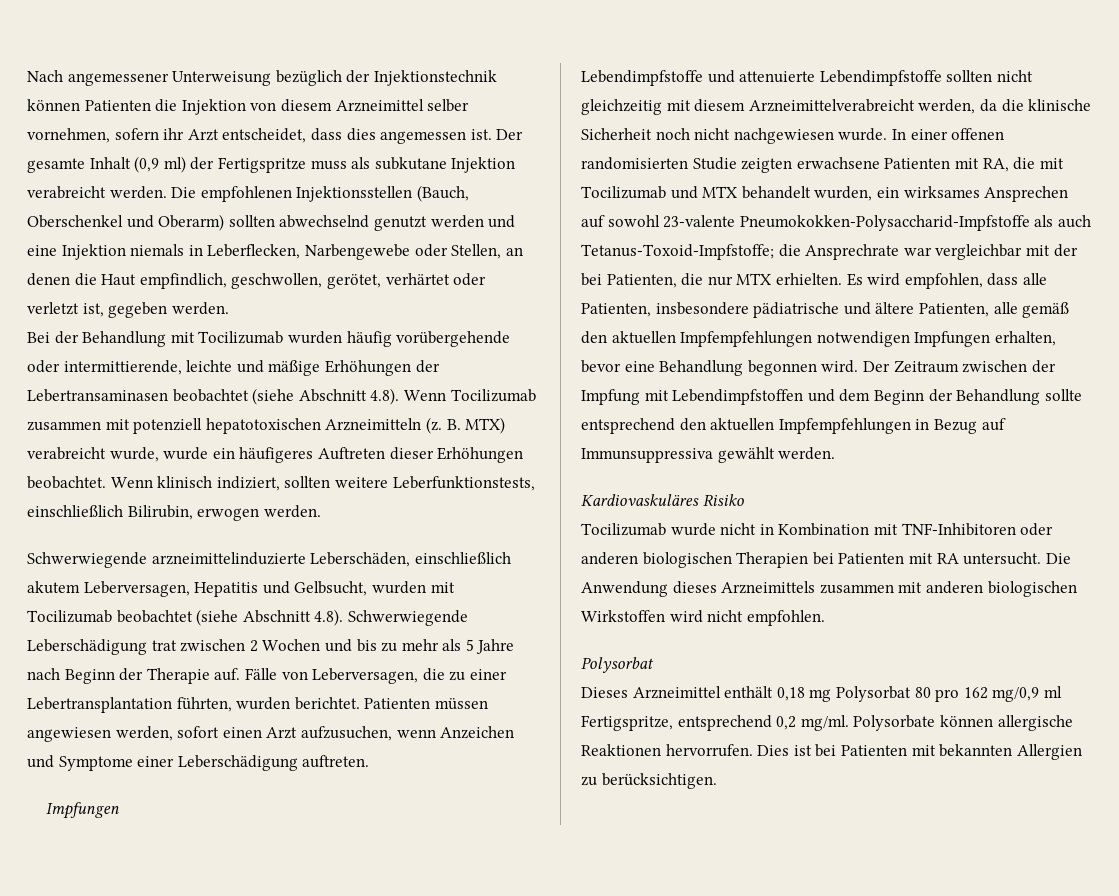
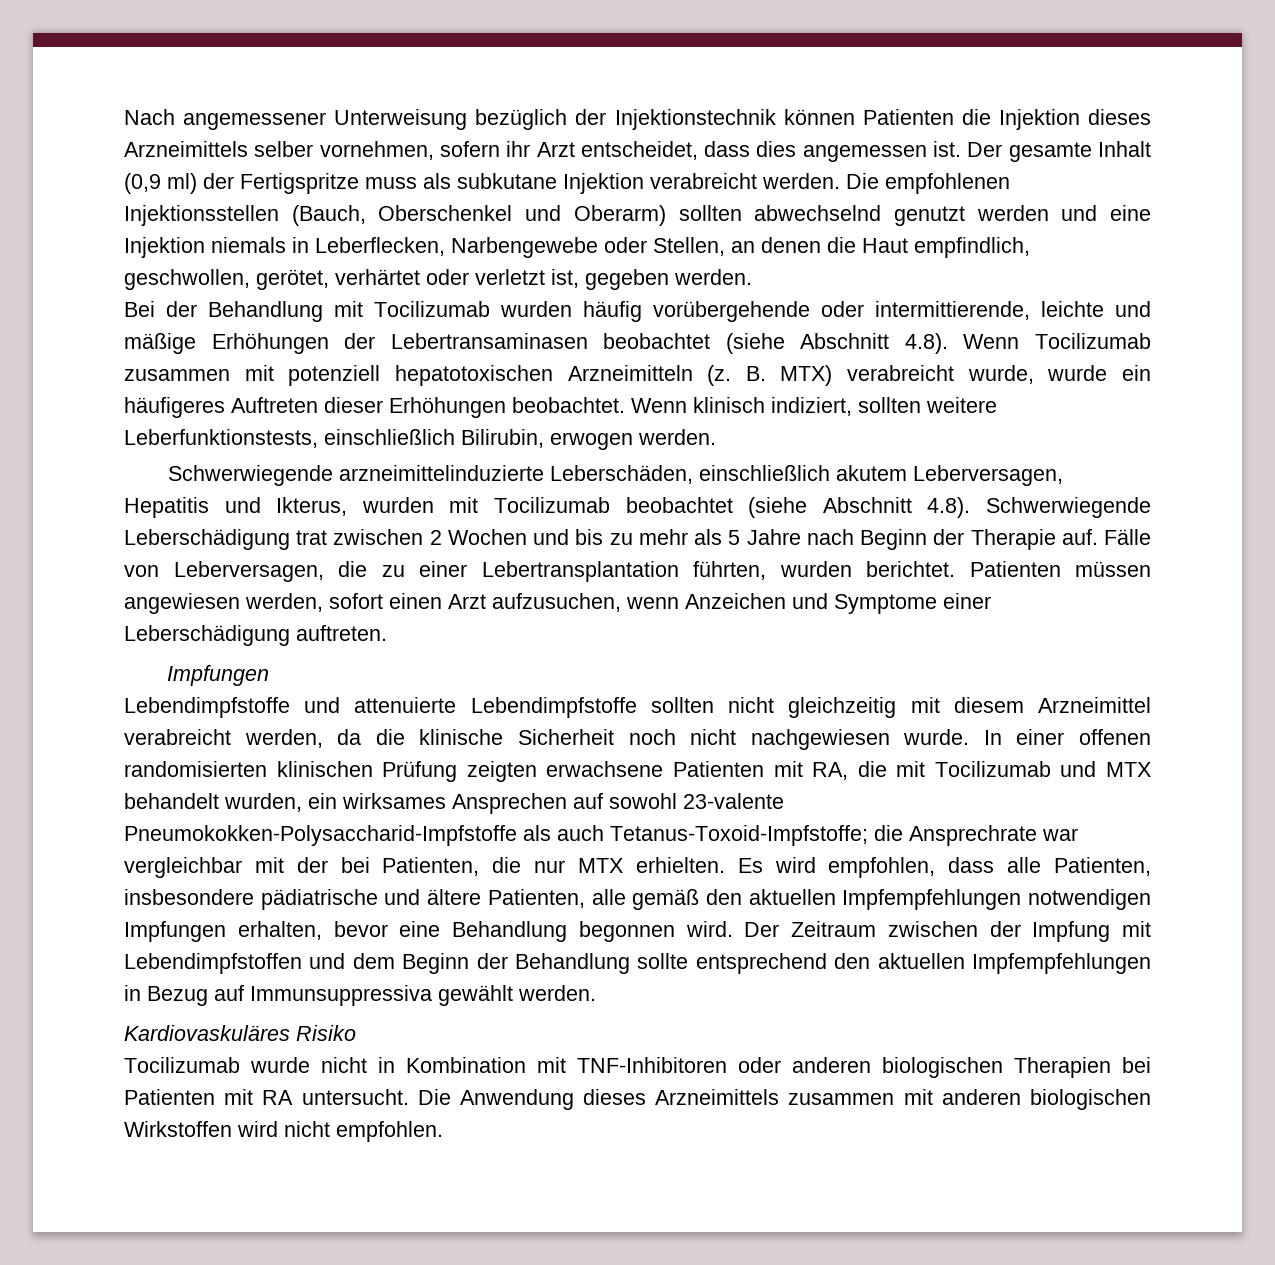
- Nach angemessener Unterweisung bezüglich der Injektionstechnik können Patienten die Injektion von diesem Arzneimittel selber vornehmen, sofern ihr Arzt entscheidet, dass dies angemessen ist.
+ Nach angemessener Unterweisung bezüglich der Injektionstechnik können Patienten die Injektion dieses Arzneimittels selber vornehmen, sofern ihr Arzt entscheidet, dass dies angemessen ist.
- Schwerwiegende arzneimittelinduzierte Leberschäden, einschließlich akutem Leberversagen, Hepatitis und Gelbsucht, wurden mit Tocilizumab beobachtet (siehe Abschnitt 4.8). Schwerwiegende Leberschädigung trat zwischen 2 Wochen und bis zu mehr als 5 Jahre nach Beginn der Therapie auf.
+ Schwerwiegende arzneimittelinduzierte Leberschäden, einschließlich akutem Leberversagen, Hepatitis und Ikterus, wurden mit Tocilizumab beobachtet (siehe Abschnitt 4.8). Schwerwiegende Leberschädigung trat zwischen 2 Wochen und bis zu mehr als 5 Jahre nach Beginn der Therapie auf.
- Lebendimpfstoffe und attenuierte Lebendimpfstoffe sollten nicht gleichzeitig mit diesem Arzneimittelverabreicht werden, da die klinische Sicherheit noch nicht nachgewiesen wurde.
+ Lebendimpfstoffe und attenuierte Lebendimpfstoffe sollten nicht gleichzeitig mit diesem Arzneimittel verabreicht werden, da die klinische Sicherheit noch nicht nachgewiesen wurde.
- In einer offenen randomisierten Studie zeigten erwachsene Patienten mit RA, die mit Tocilizumab und MTX behandelt wurden, ein wirksames Ansprechen auf sowohl 23-valente Pneumokokken-Polysaccharid-Impfstoffe als auch Tetanus-Toxoid-Impfstoffe; die Ansprechrate war vergleichbar mit der bei Patienten, die nur MTX erhielten.
+ In einer offenen randomisierten klinischen Prüfung zeigten erwachsene Patienten mit RA, die mit Tocilizumab und MTX behandelt wurden, ein wirksames Ansprechen auf sowohl 23-valente Pneumokokken-Polysaccharid-Impfstoffe als auch Tetanus-Toxoid-Impfstoffe; die Ansprechrate war vergleichbar mit der bei Patienten, die nur MTX erhielten.
  Die Anwendung dieses Arzneimittels zusammen mit anderen biologischen Wirkstoffen wird nicht empfohlen.
- Polysorbat
- Dieses Arzneimittel enthält 0,18 mg Polysorbat 80 pro 162 mg/0,9 ml Fertigspritze, entsprechend 0,2 mg/ml. Polysorbate können allergische Reaktionen hervorrufen. Dies ist bei Patienten mit bekannten Allergien zu berücksichtigen.

